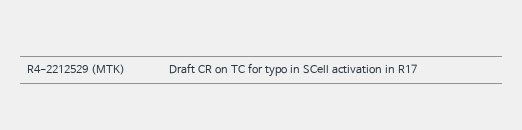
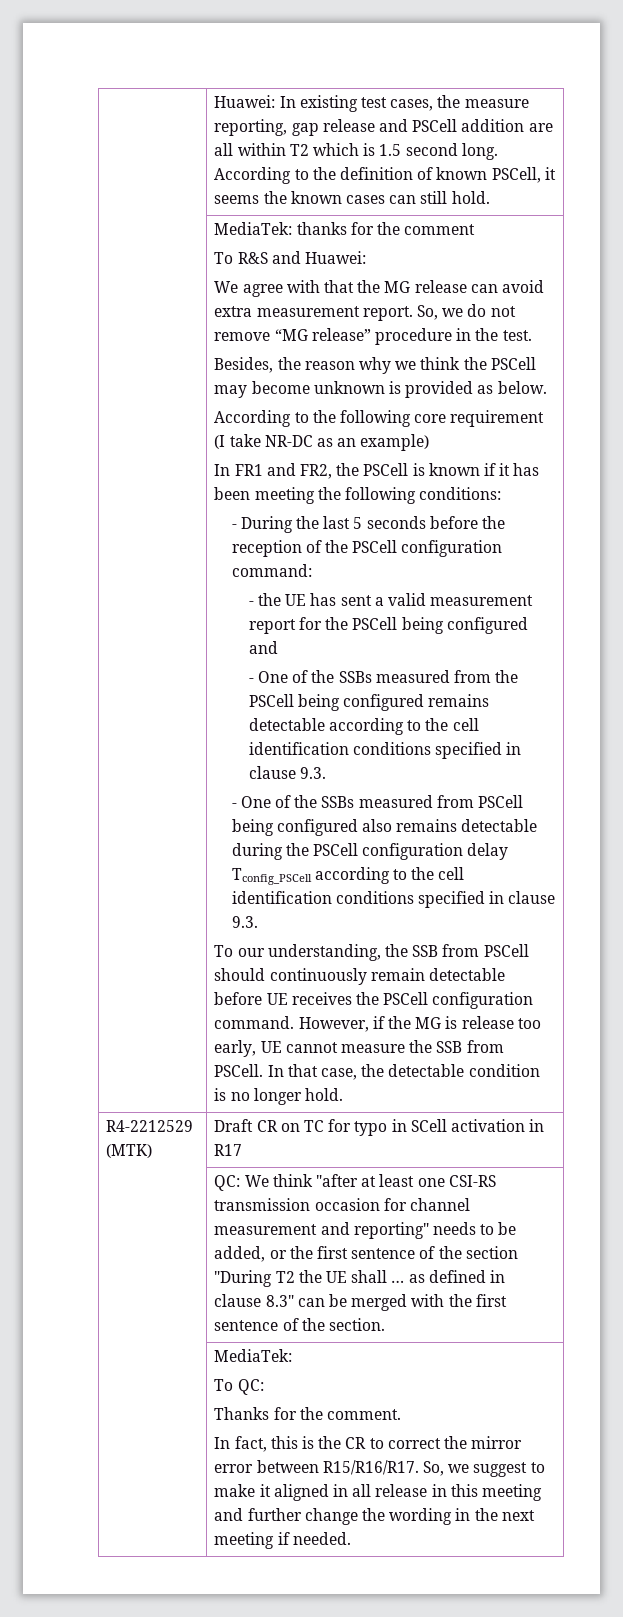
+ | Huawei: In existing test cases, the measure reporting, gap release and PSCell addition are all within T2 which is 1.5 second long. According to the definition of known PSCell, it seems the known cases can still hold.
+ | MediaTek: thanks for the comment
+ To R&S and Huawei:
+ We agree with that the MG release can avoid extra measurement report. So, we do not remove “MG release” procedure in the test.
+ Besides, the reason why we think the PSCell may become unknown is provided as below.
+ According to the following core requirement (I take NR-DC as an example)
+ In FR1 and FR2, the PSCell is known if it has been meeting the following conditions:
+ - During the last 5 seconds before the reception of the PSCell configuration command:
+ - the UE has sent a valid measurement report for the PSCell being configured and
+ - One of the SSBs measured from the PSCell being configured remains detectable according to the cell identification conditions specified in clause 9.3.
+ - One of the SSBs measured from PSCell being configured also remains detectable during the PSCell configuration delay Tconfig_PSCell according to the cell identification conditions specified in clause 9.3.
+ To our understanding, the SSB from PSCell should continuously remain detectable before UE receives the PSCell configuration command. However, if the MG is release too early, UE cannot measure the SSB from PSCell. In that case, the detectable condition is no longer hold.
+ QC: We think "after at least one CSI-RS transmission occasion for channel measurement and reporting" needs to be added, or the first sentence of the section "During T2 the UE shall … as defined in clause 8.3" can be merged with the first sentence of the section.
+ | MediaTek:
+ To QC:
+ Thanks for the comment.
+ In fact, this is the CR to correct the mirror error between R15/R16/R17. So, we suggest to make it aligned in all release in this meeting and further change the wording in the next meeting if needed.

